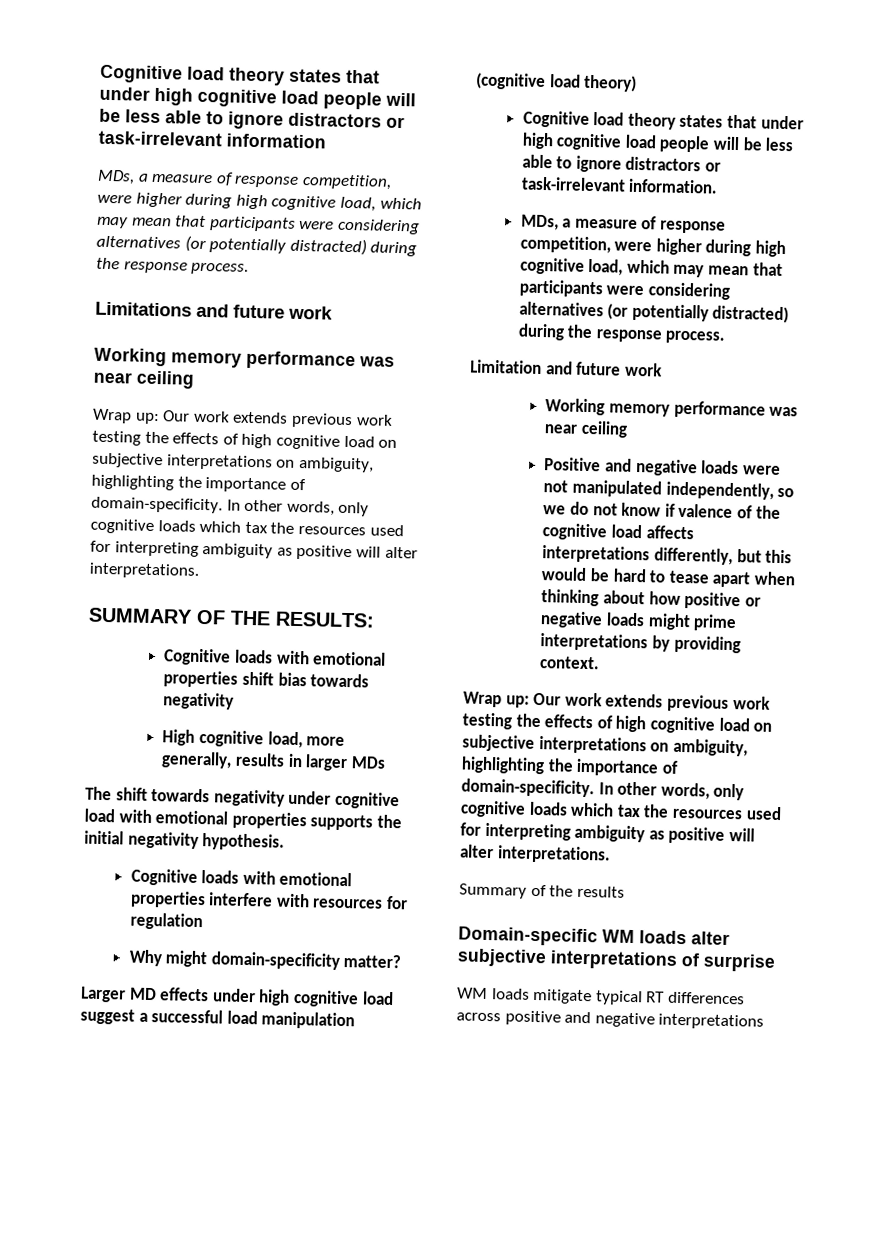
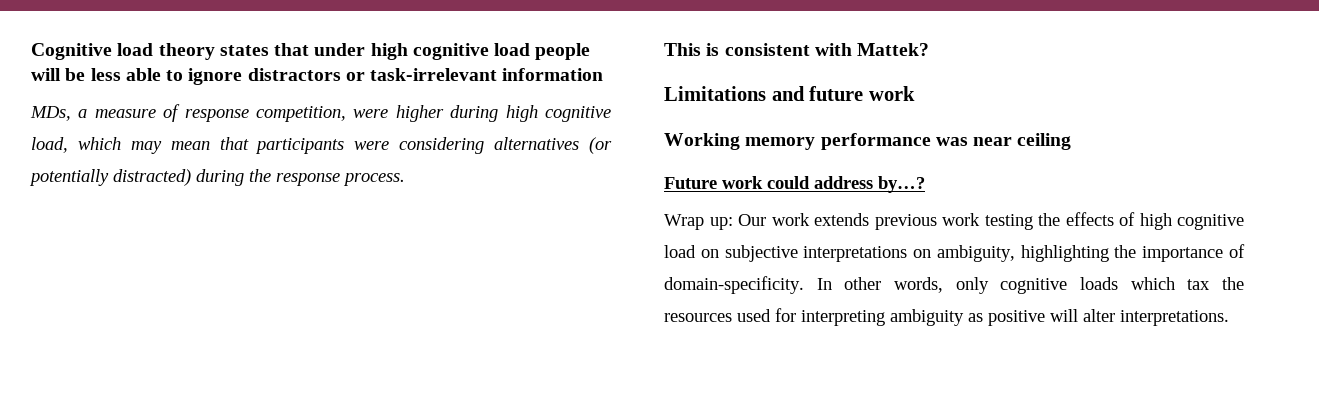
+ This is consistent with Mattek?
+ Future work could address by…?
- SUMMARY OF THE RESULTS:
- Cognitive loads with emotional properties shift bias towards negativity
- High cognitive load, more generally, results in larger MDs
- The shift towards negativity under cognitive load with emotional properties supports the initial negativity hypothesis.
- Cognitive loads with emotional properties interfere with resources for regulation
- Why might domain-specificity matter?
- Larger MD effects under high cognitive load suggest a successful load manipulation (cognitive load theory)
- Cognitive load theory states that under high cognitive load people will be less able to ignore distractors or task-irrelevant information.
- MDs, a measure of response competition, were higher during high cognitive load, which may mean that participants were considering alternatives (or potentially distracted) during the response process.
- Limitation and future work
- Working memory performance was near ceiling
- Positive and negative loads were not manipulated independently, so we do not know if valence of the cognitive load affects interpretations differently, but this would be hard to tease apart when thinking about how positive or negative loads might prime interpretations by providing context.
- Wrap up: Our work extends previous work testing the effects of high cognitive load on subjective interpretations on ambiguity, highlighting the importance of domain-specificity. In other words, only cognitive loads which tax the resources used for interpreting ambiguity as positive will alter interpretations.
- Summary of the results
- Domain-specific WM loads alter subjective interpretations of surprise
- WM loads mitigate typical RT differences across positive and negative interpretations

